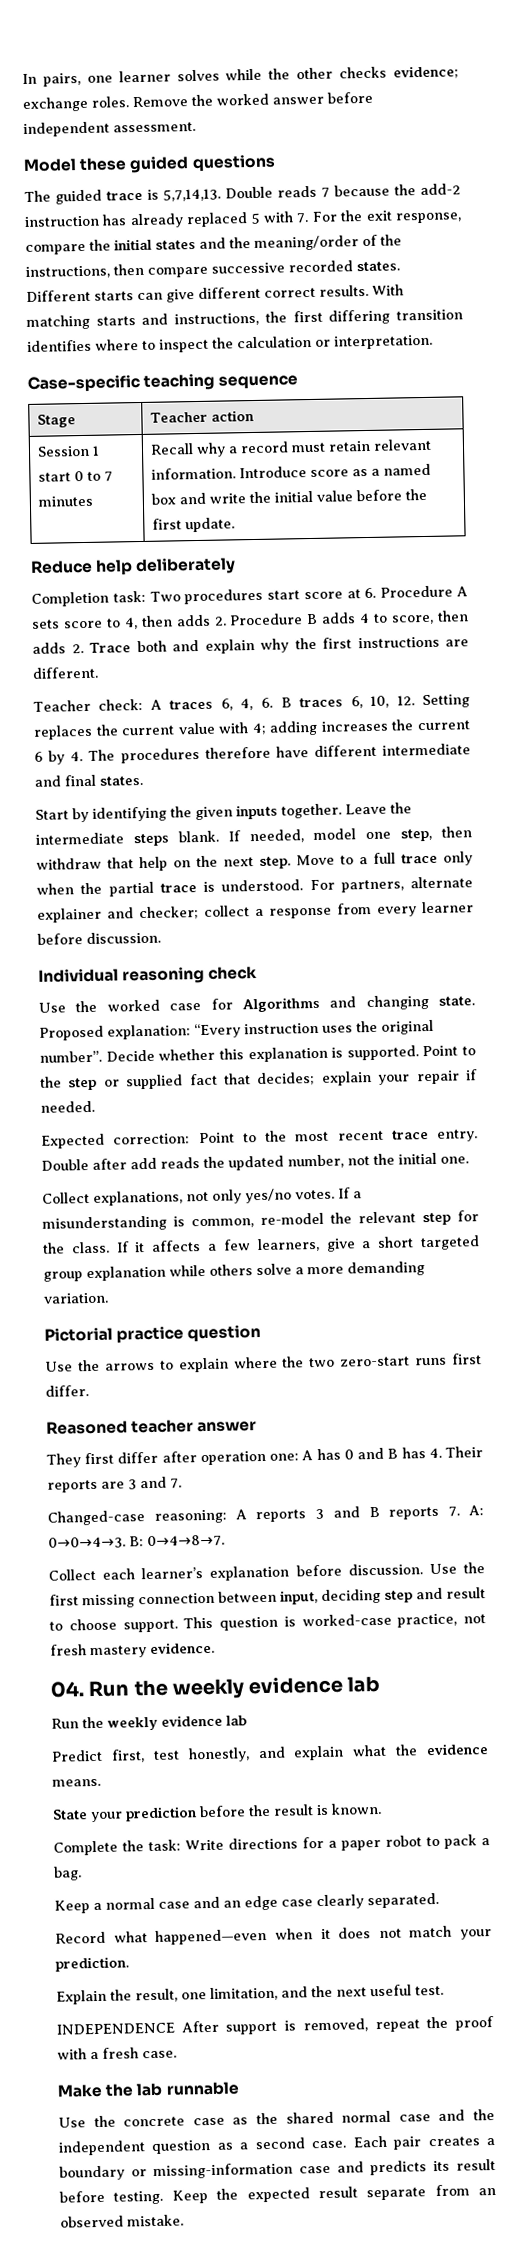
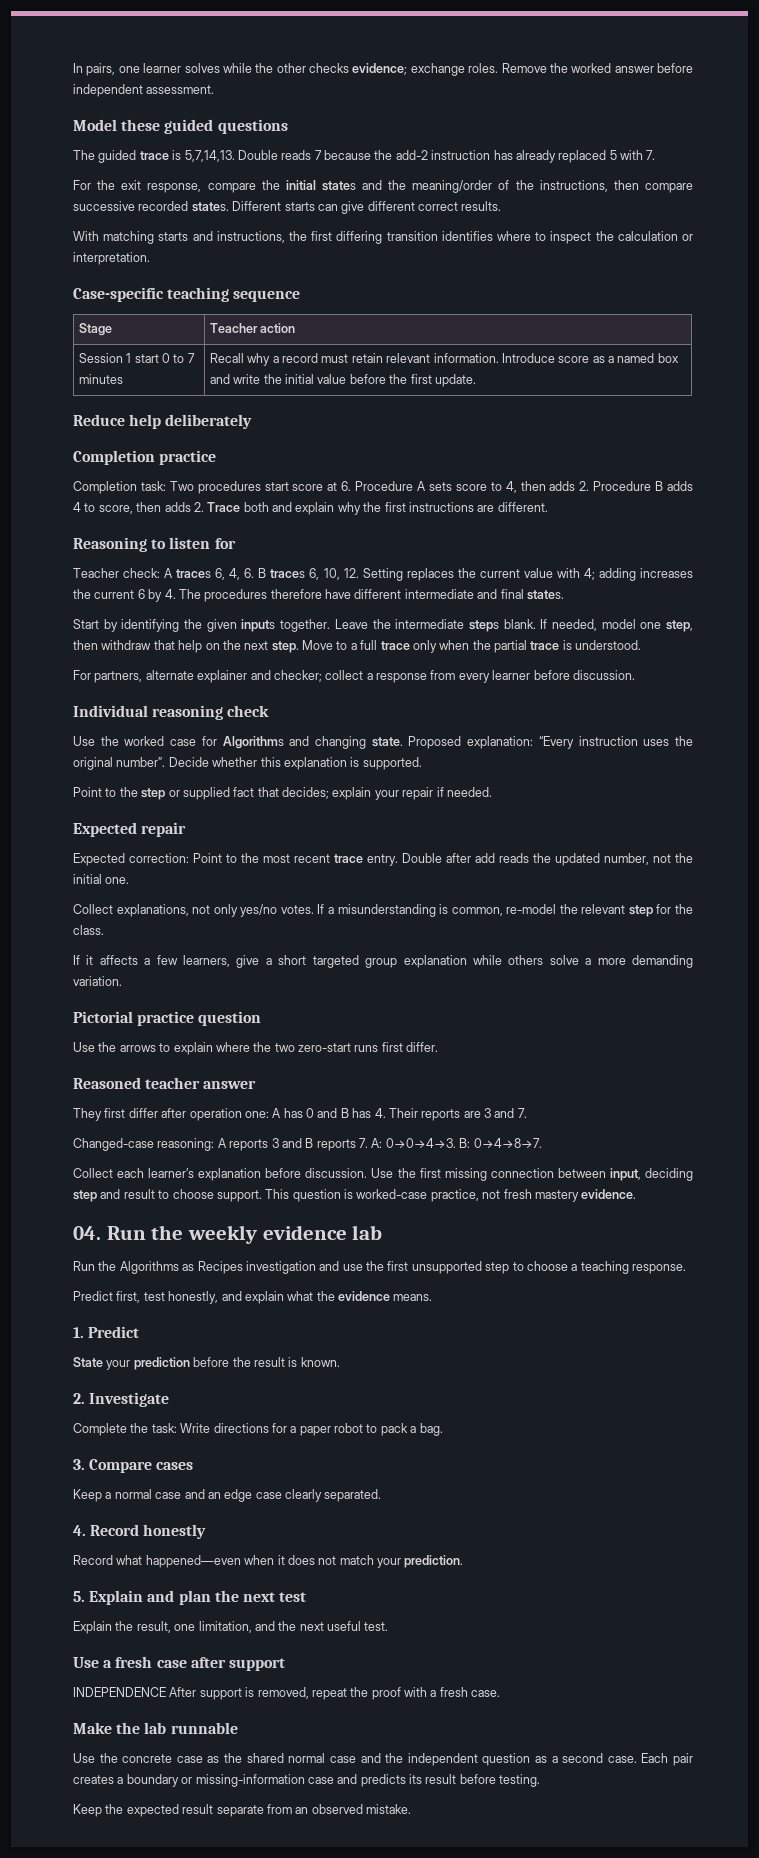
- Double reads 7 because the add-2 instruction has already replaced 5 with 7. For the exit response, compare the initial states and the meaning/order of the instructions, then compare successive recorded states.
+ Double reads 7 because the add-2 instruction has already replaced 5 with 7.
+ For the exit response, compare the initial states and the meaning/order of the instructions, then compare successive recorded states.
- Different starts can give different correct results. With matching starts and instructions, the first differing transition identifies where to inspect the calculation or interpretation.
+ Different starts can give different correct results.
+ With matching starts and instructions, the first differing transition identifies where to inspect the calculation or interpretation.
+ Completion practice
+ Reasoning to listen for
- Move to a full trace only when the partial trace is understood. For partners, alternate explainer and checker; collect a response from every learner before discussion.
+ Move to a full trace only when the partial trace is understood.
+ For partners, alternate explainer and checker; collect a response from every learner before discussion.
- Decide whether this explanation is supported. Point to the step or supplied fact that decides; explain your repair if needed.
+ Decide whether this explanation is supported.
+ Point to the step or supplied fact that decides; explain your repair if needed.
+ Expected repair
- If a misunderstanding is common, re-model the relevant step for the class. If it affects a few learners, give a short targeted group explanation while others solve a more demanding variation.
+ If a misunderstanding is common, re-model the relevant step for the class.
+ If it affects a few learners, give a short targeted group explanation while others solve a more demanding variation.
  04. Run the weekly evidence lab
- Run the weekly evidence lab
+ Run the Algorithms as Recipes investigation and use the first unsupported step to choose a teaching response.
+ 1. Predict
+ 2. Investigate
+ 3. Compare cases
+ 4. Record honestly
+ 5. Explain and plan the next test
+ Use a fresh case after support
- Each pair creates a boundary or missing-information case and predicts its result before testing. Keep the expected result separate from an observed mistake.
+ Each pair creates a boundary or missing-information case and predicts its result before testing.
+ Keep the expected result separate from an observed mistake.

